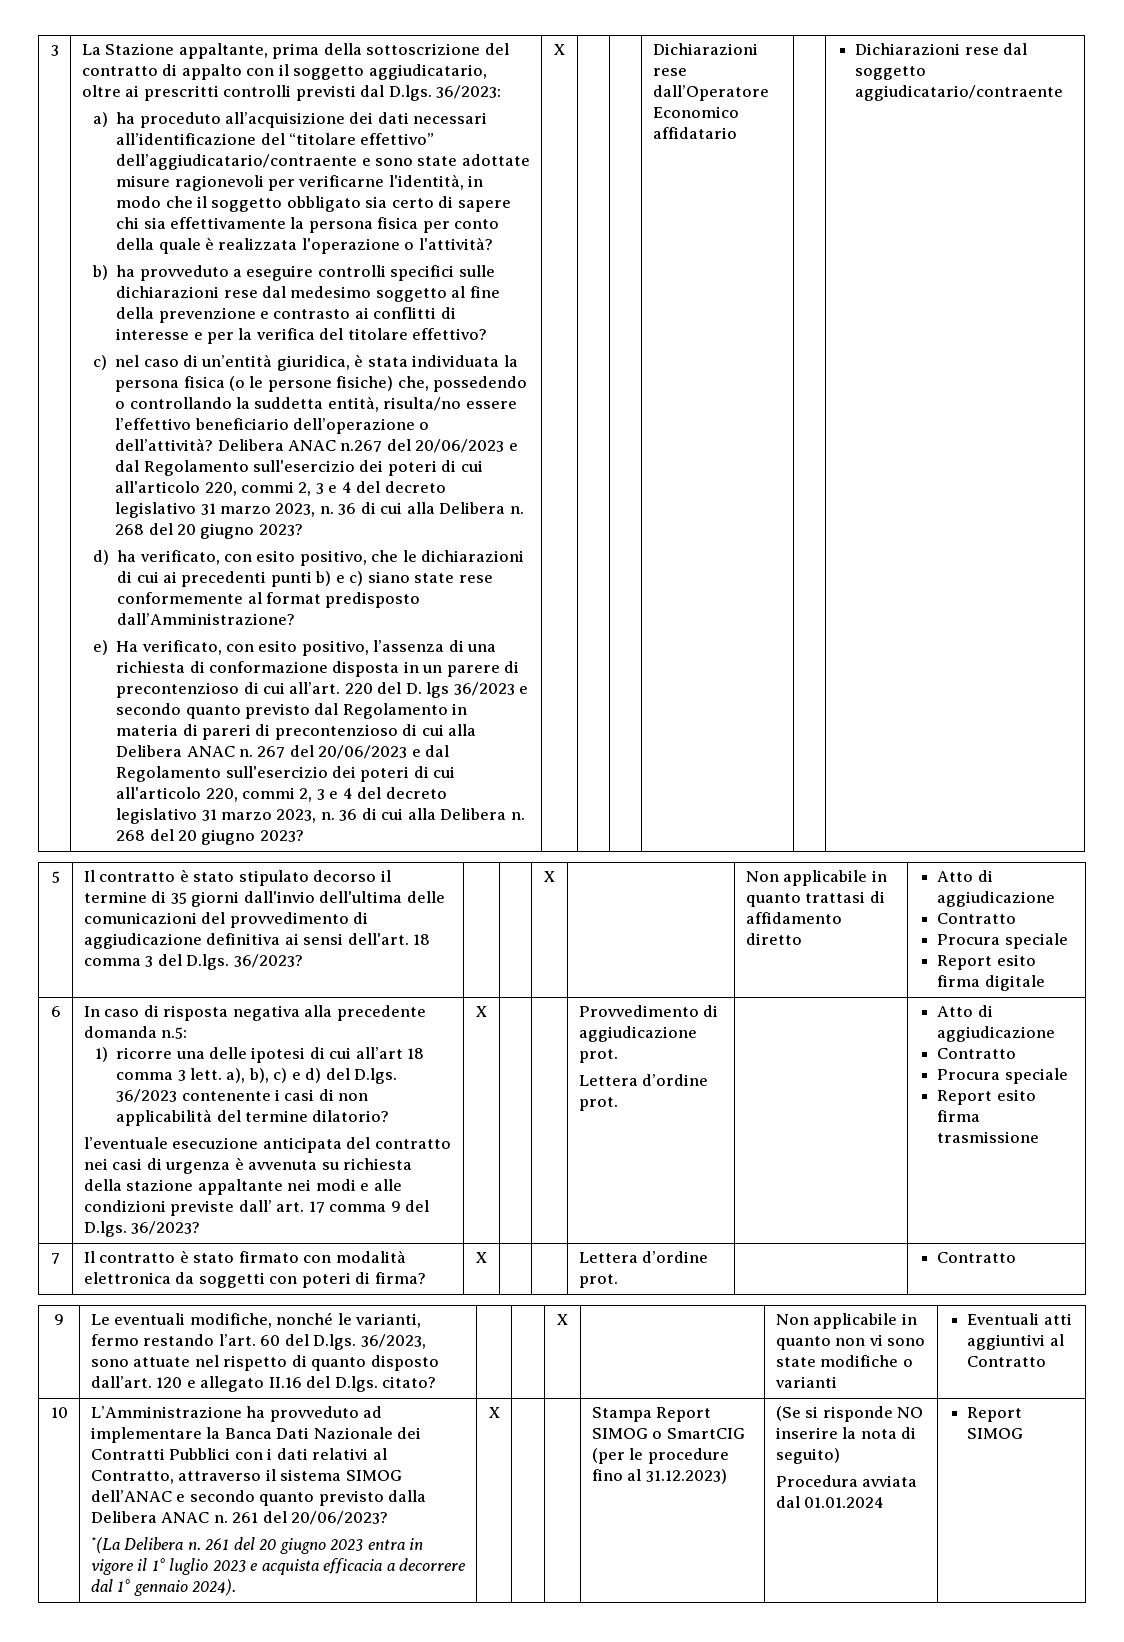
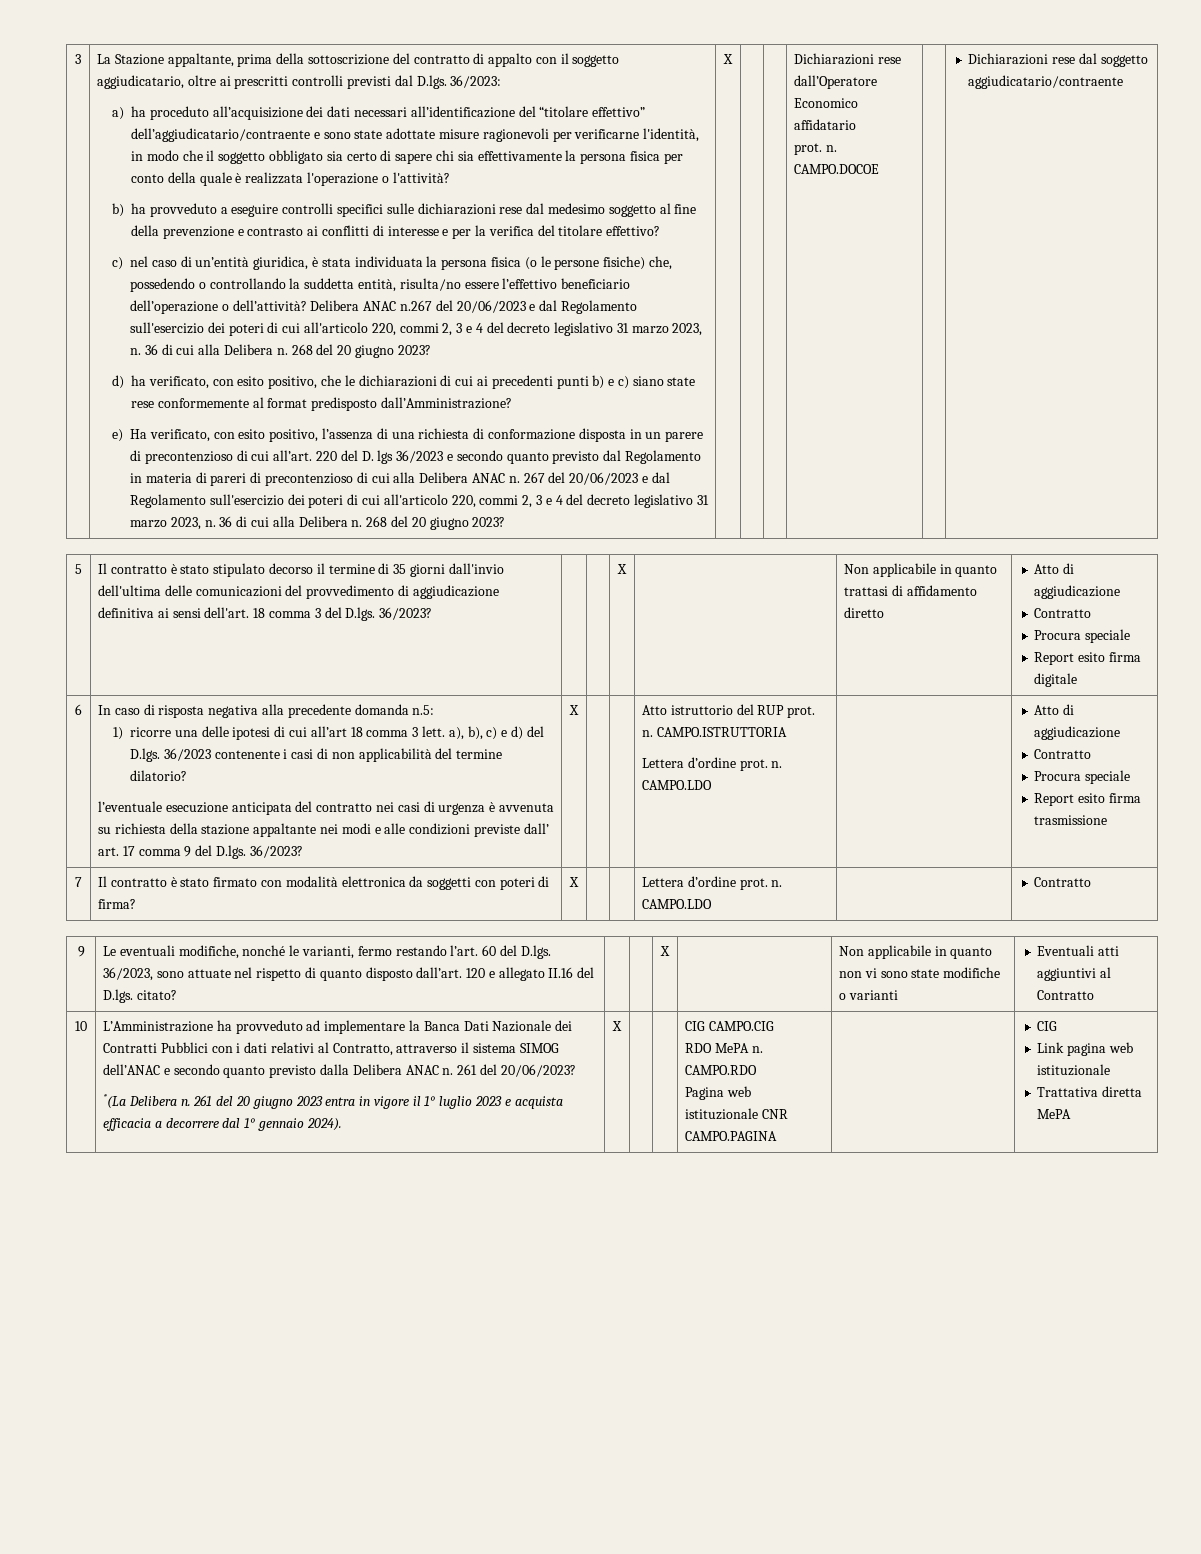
+ prot. n. CAMPO.DOCOE
- Provvedimento di aggiudicazione prot.
- Lettera d’ordine prot.
+ Atto istruttorio del RUP prot. n. CAMPO.ISTRUTTORIA
+ Lettera d’ordine prot. n. CAMPO.LDO
- 7 | Il contratto è stato firmato con modalità elettronica da soggetti con poteri di firma? | X | | | Lettera d’ordine prot. | | Contratto
+ 7 | Il contratto è stato firmato con modalità elettronica da soggetti con poteri di firma? | X | | | Lettera d’ordine prot. n. CAMPO.LDO | | Contratto
- Stampa Report SIMOG o SmartCIG (per le procedure fino al 31.12.2023) | (Se si risponde NO inserire la nota di seguito)
- Procedura avviata dal 01.01.2024 | Report SIMOG
+ CIG CAMPO.CIG
+ RDO MePA n. CAMPO.RDO
+ Pagina web istituzionale CNR CAMPO.PAGINA | | CIG
+ Link pagina web istituzionale
+ Trattativa diretta MePA

